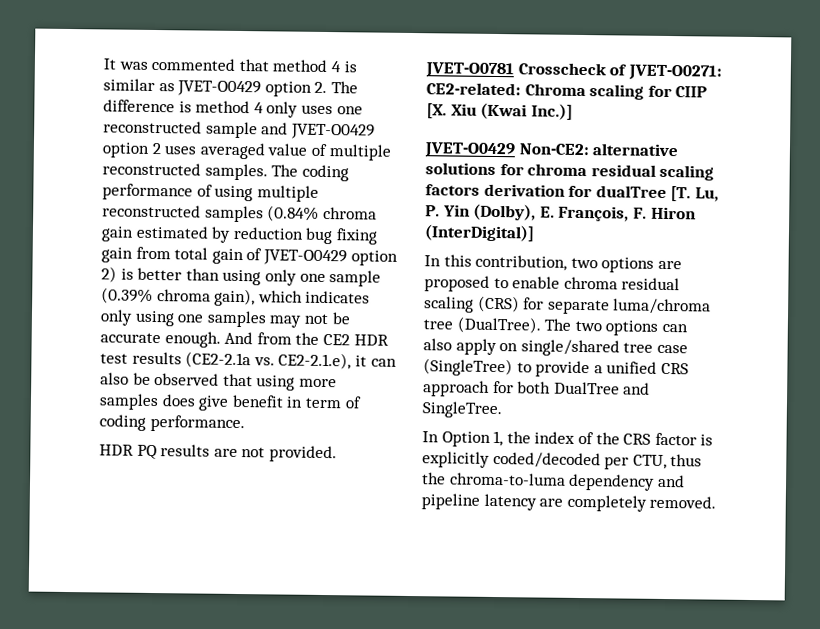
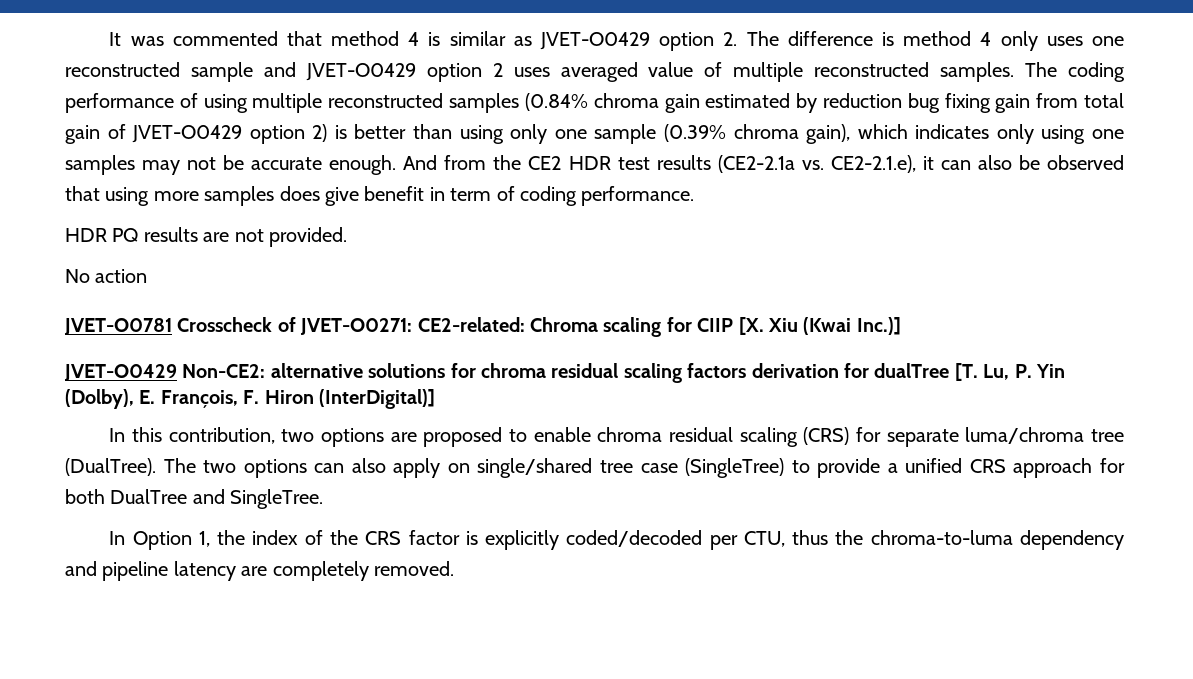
+ No action

